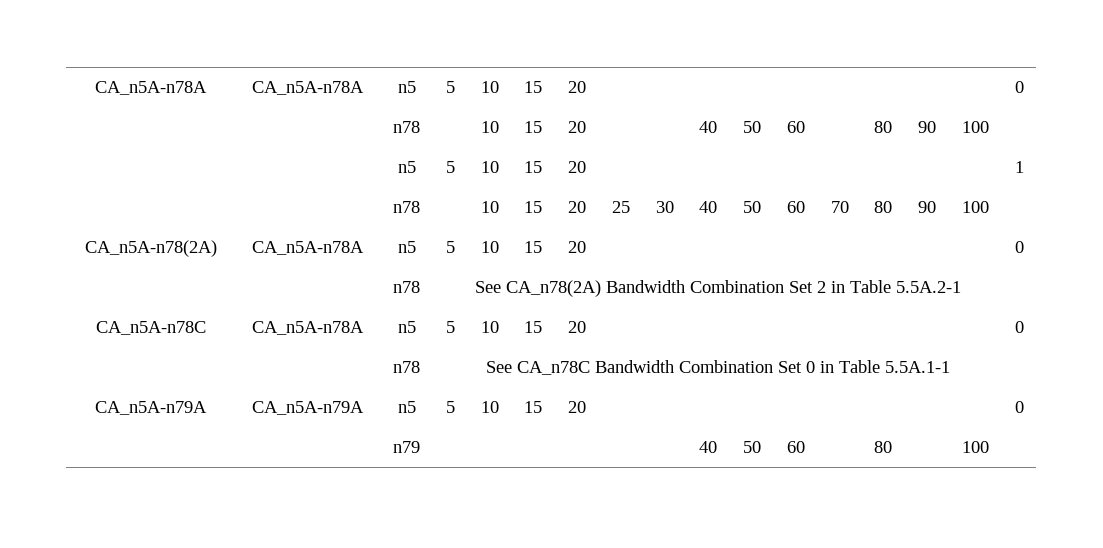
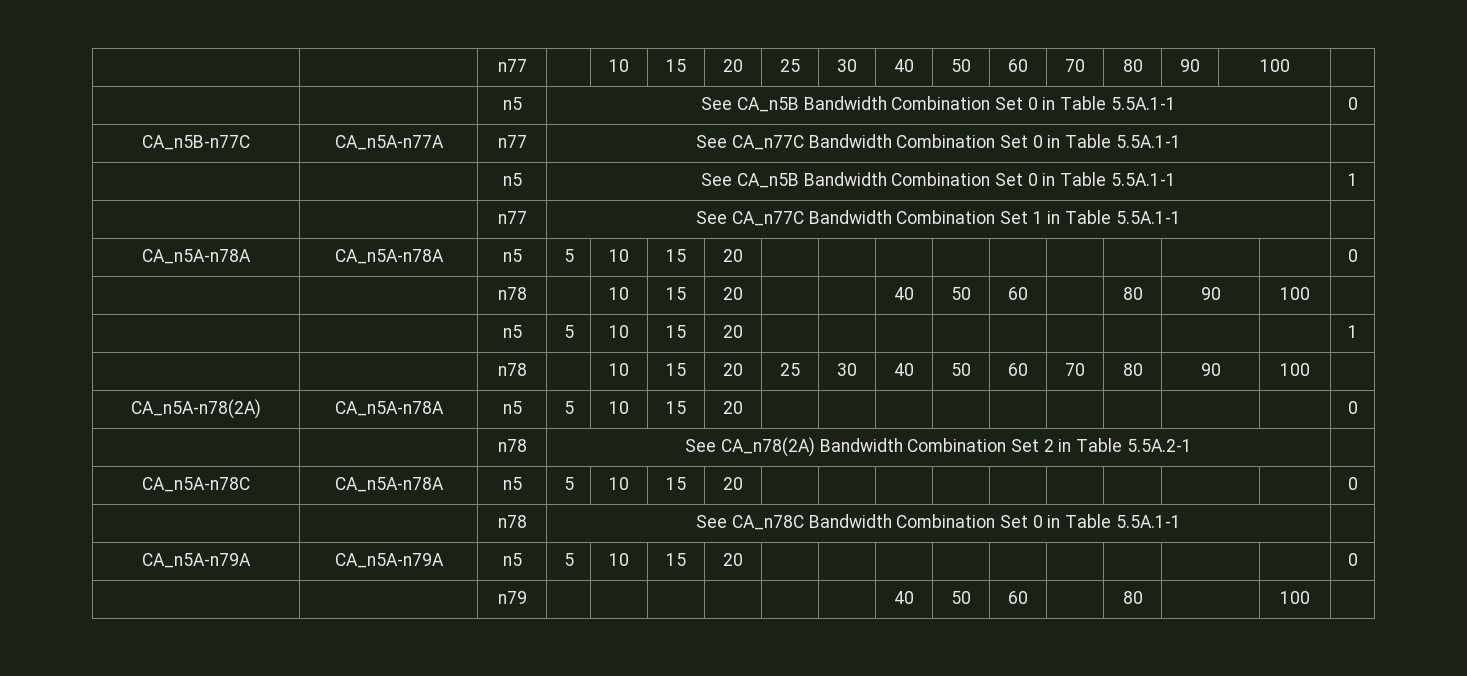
+ | | n77 | | 10 | 15 | 20 | 25 | 30 | 40 | 50 | 60 | 70 | 80 | 90 | 100 |
+ | | n5 | See CA_n5B Bandwidth Combination Set 0 in Table 5.5A.1-1 | 0
+ CA_n5B-n77C | CA_n5A-n77A | n77 | See CA_n77C Bandwidth Combination Set 0 in Table 5.5A.1-1 |
+ | | n5 | See CA_n5B Bandwidth Combination Set 0 in Table 5.5A.1-1 | 1
+ | | n77 | See CA_n77C Bandwidth Combination Set 1 in Table 5.5A.1-1 |

